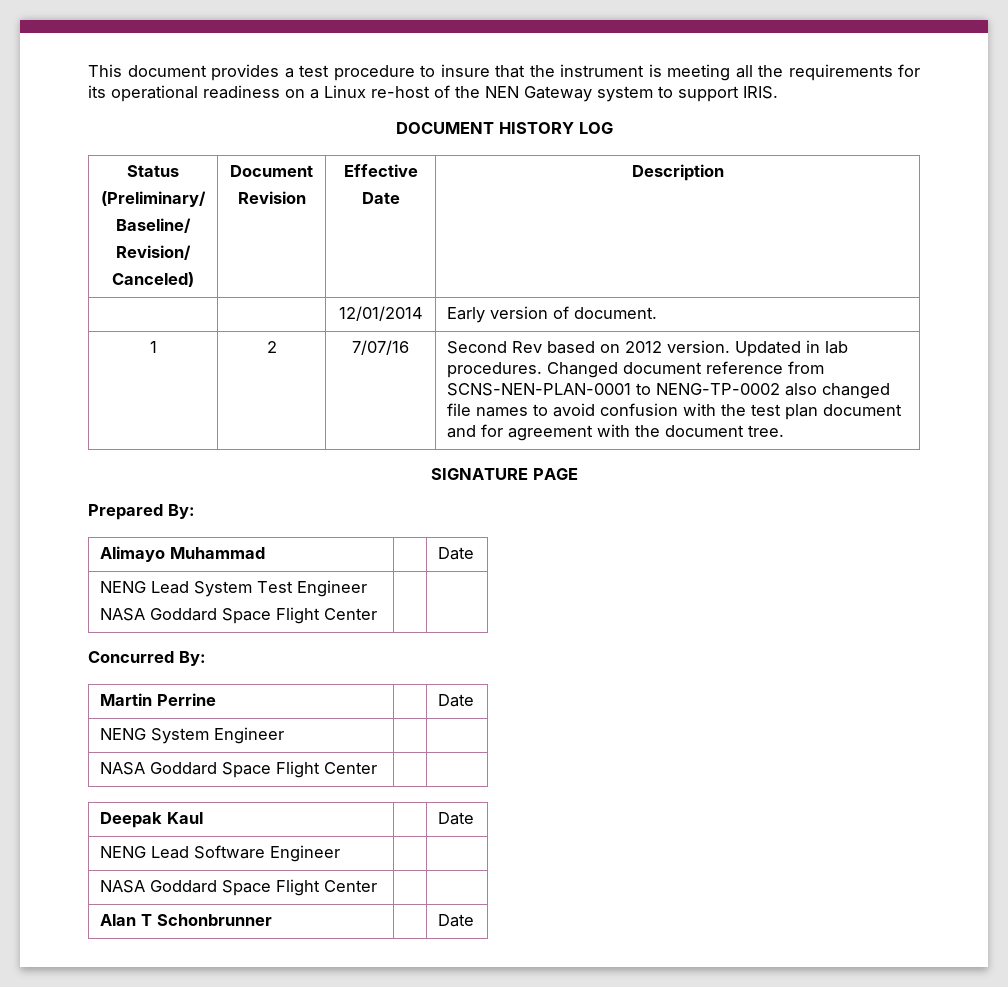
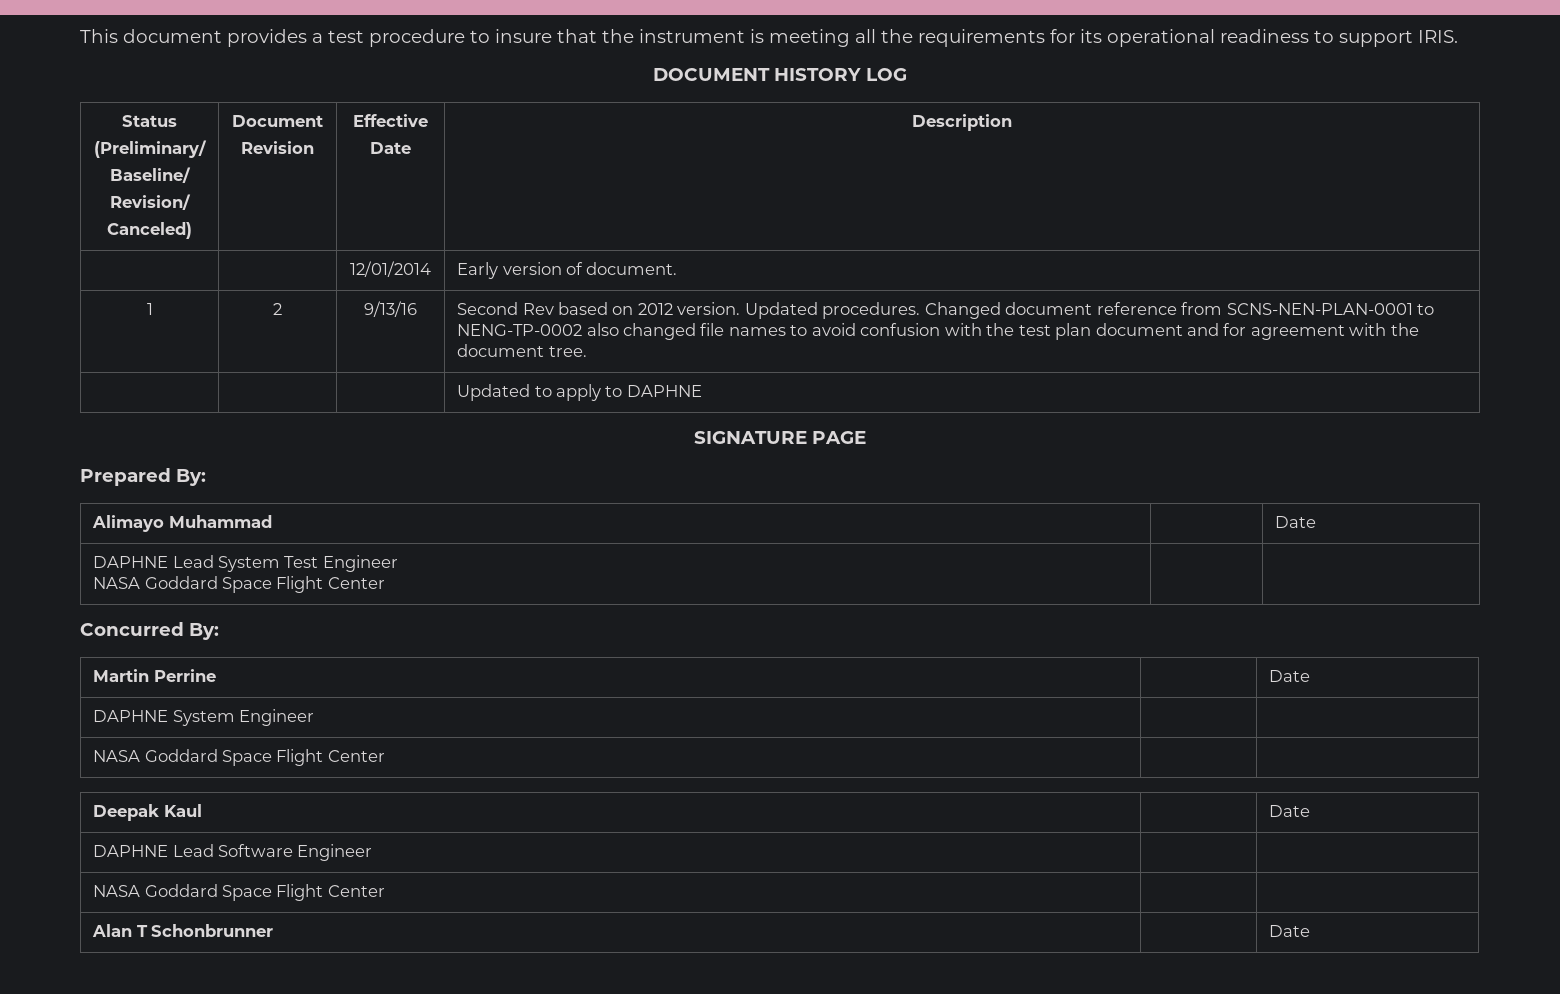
- This document provides a test procedure to insure that the instrument is meeting all the requirements for its operational readiness on a Linux re-host of the NEN Gateway system to support IRIS.
+ This document provides a test procedure to insure that the instrument is meeting all the requirements for its operational readiness to support IRIS.
- 1 | 2 | 7/07/16 | Second Rev based on 2012 version. Updated in lab procedures. Changed document reference from SCNS-NEN-PLAN-0001 to NENG-TP-0002 also changed file names to avoid confusion with the test plan document and for agreement with the document tree.
+ 1 | 2 | 9/13/16 | Second Rev based on 2012 version. Updated procedures. Changed document reference from SCNS-NEN-PLAN-0001 to NENG-TP-0002 also changed file names to avoid confusion with the test plan document and for agreement with the document tree.
+ | | | Updated to apply to DAPHNE
- NENG Lead System Test Engineer
+ DAPHNE Lead System Test Engineer
- NENG System Engineer | |
+ DAPHNE System Engineer | |
- NENG Lead Software Engineer | |
+ DAPHNE Lead Software Engineer | |

